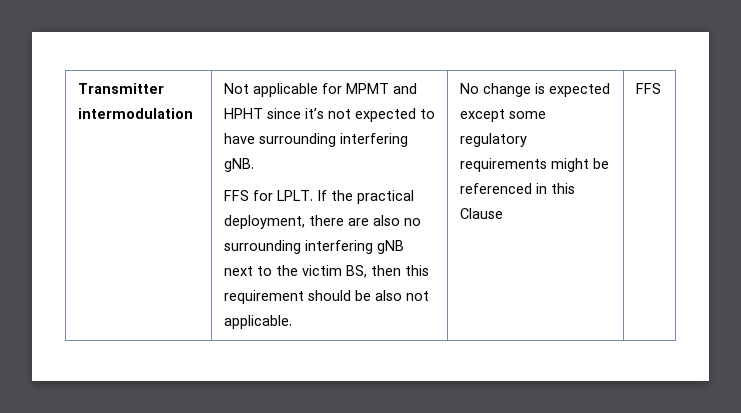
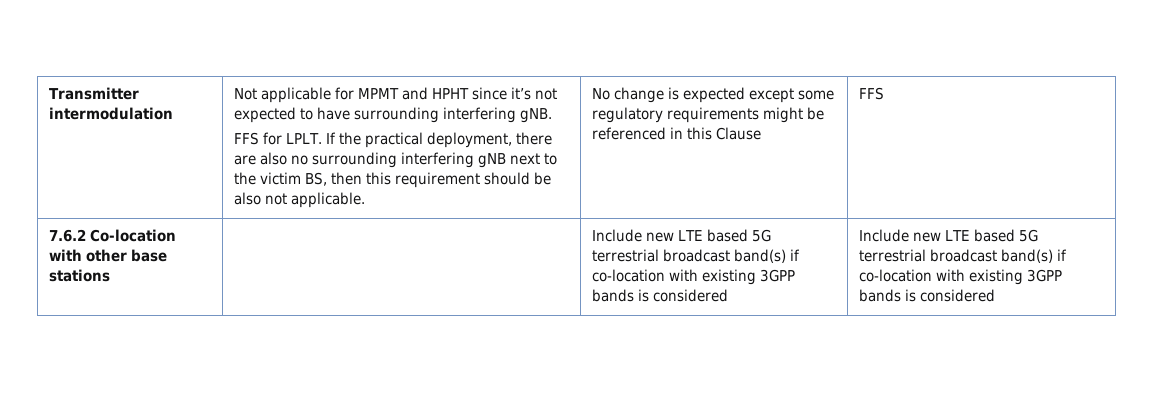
+ 7.6.2 Co-location with other base stations | | Include new LTE based 5G terrestrial broadcast band(s) if co-location with existing 3GPP bands is considered | Include new LTE based 5G terrestrial broadcast band(s) if co-location with existing 3GPP bands is considered

